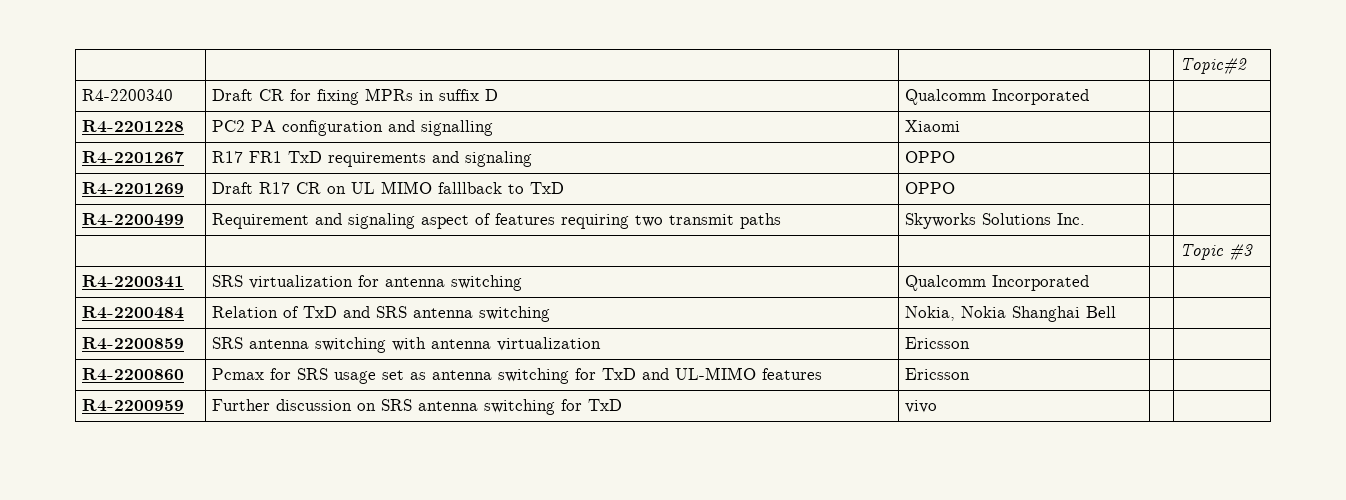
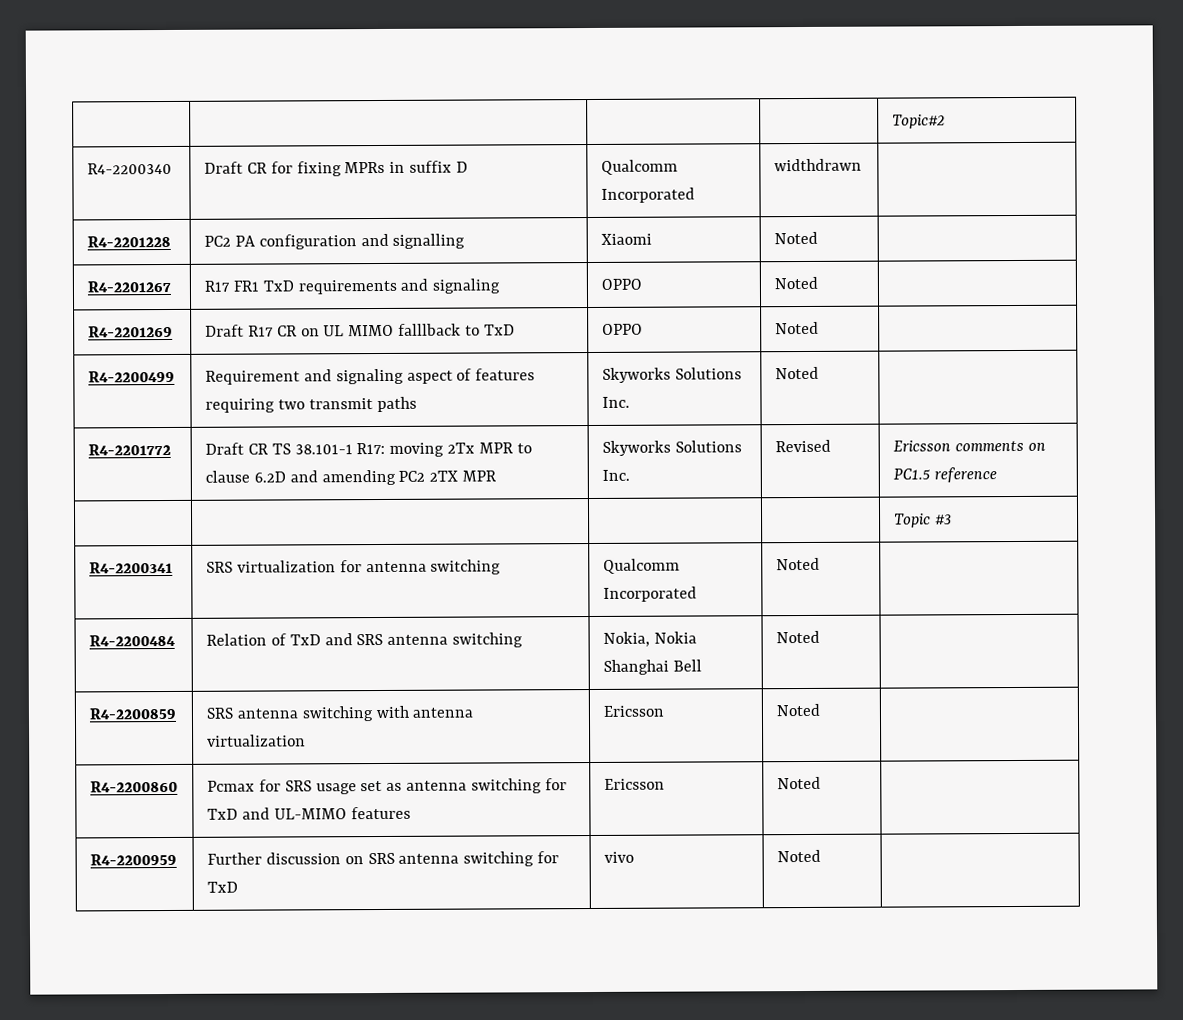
- R4-2200340 | Draft CR for fixing MPRs in suffix D | Qualcomm Incorporated | |
+ R4-2200340 | Draft CR for fixing MPRs in suffix D | Qualcomm Incorporated | widthdrawn |
- R4-2201228 | PC2 PA configuration and signalling | Xiaomi | |
+ R4-2201228 | PC2 PA configuration and signalling | Xiaomi | Noted |
- R4-2201267 | R17 FR1 TxD requirements and signaling | OPPO | |
+ R4-2201267 | R17 FR1 TxD requirements and signaling | OPPO | Noted |
- R4-2201269 | Draft R17 CR on UL MIMO falllback to TxD | OPPO | |
+ R4-2201269 | Draft R17 CR on UL MIMO falllback to TxD | OPPO | Noted |
- R4-2200499 | Requirement and signaling aspect of features requiring two transmit paths | Skyworks Solutions Inc. | |
+ R4-2200499 | Requirement and signaling aspect of features requiring two transmit paths | Skyworks Solutions Inc. | Noted |
+ R4-2201772 | Draft CR TS 38.101-1 R17: moving 2Tx MPR to clause 6.2D and amending PC2 2TX MPR | Skyworks Solutions Inc. | Revised | Ericsson comments on PC1.5 reference
- R4-2200341 | SRS virtualization for antenna switching | Qualcomm Incorporated | |
+ R4-2200341 | SRS virtualization for antenna switching | Qualcomm Incorporated | Noted |
- R4-2200484 | Relation of TxD and SRS antenna switching | Nokia, Nokia Shanghai Bell | |
+ R4-2200484 | Relation of TxD and SRS antenna switching | Nokia, Nokia Shanghai Bell | Noted |
- R4-2200859 | SRS antenna switching with antenna virtualization | Ericsson | |
+ R4-2200859 | SRS antenna switching with antenna virtualization | Ericsson | Noted |
- R4-2200860 | Pcmax for SRS usage set as antenna switching for TxD and UL-MIMO features | Ericsson | |
+ R4-2200860 | Pcmax for SRS usage set as antenna switching for TxD and UL-MIMO features | Ericsson | Noted |
- R4-2200959 | Further discussion on SRS antenna switching for TxD | vivo | |
+ R4-2200959 | Further discussion on SRS antenna switching for TxD | vivo | Noted |

